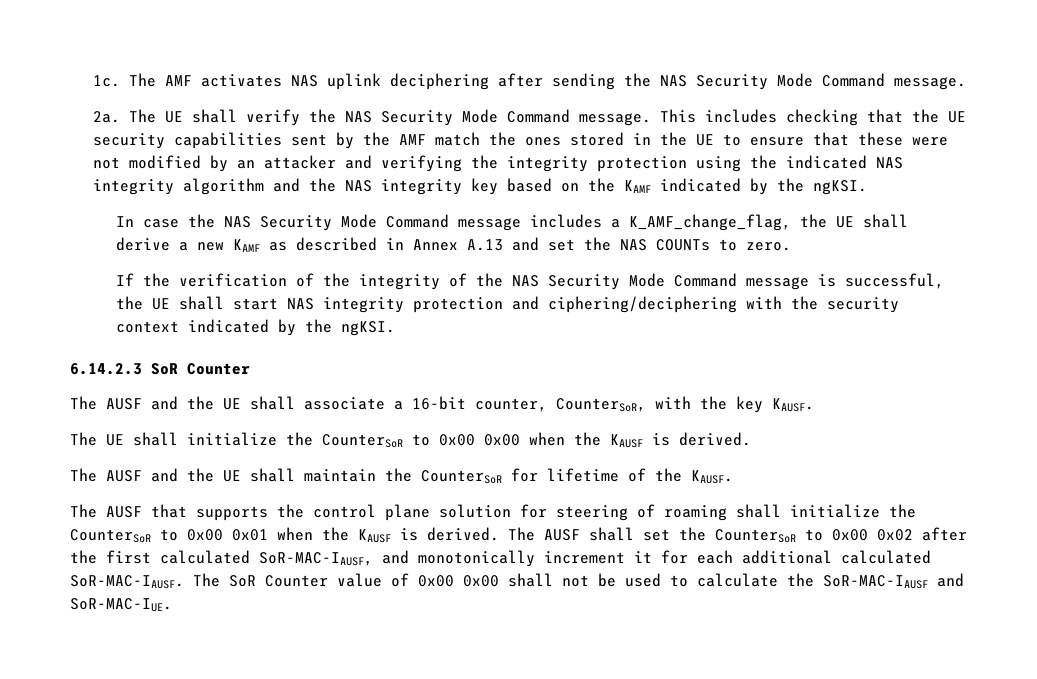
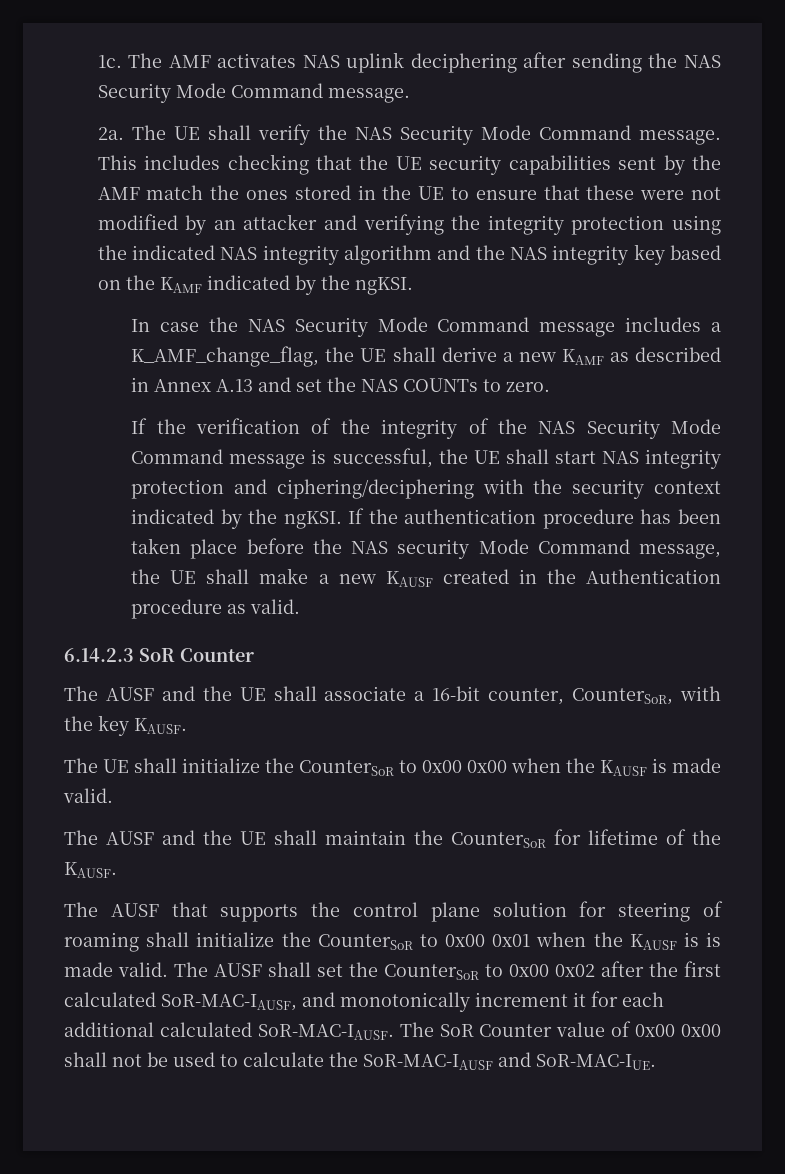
+ If the authentication procedure has been taken place before the NAS security Mode Command message, the UE shall make a new KAUSF created in the Authentication procedure as valid.
- The UE shall initialize the CounterSoR to 0x00 0x00 when the KAUSF is derived.
+ The UE shall initialize the CounterSoR to 0x00 0x00 when the KAUSF is made valid.
- The AUSF that supports the control plane solution for steering of roaming shall initialize the CounterSoR to 0x00 0x01 when the KAUSF is derived.
+ The AUSF that supports the control plane solution for steering of roaming shall initialize the CounterSoR to 0x00 0x01 when the KAUSF is is made valid.

